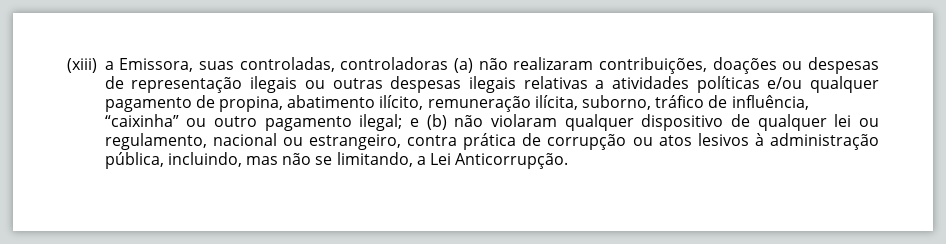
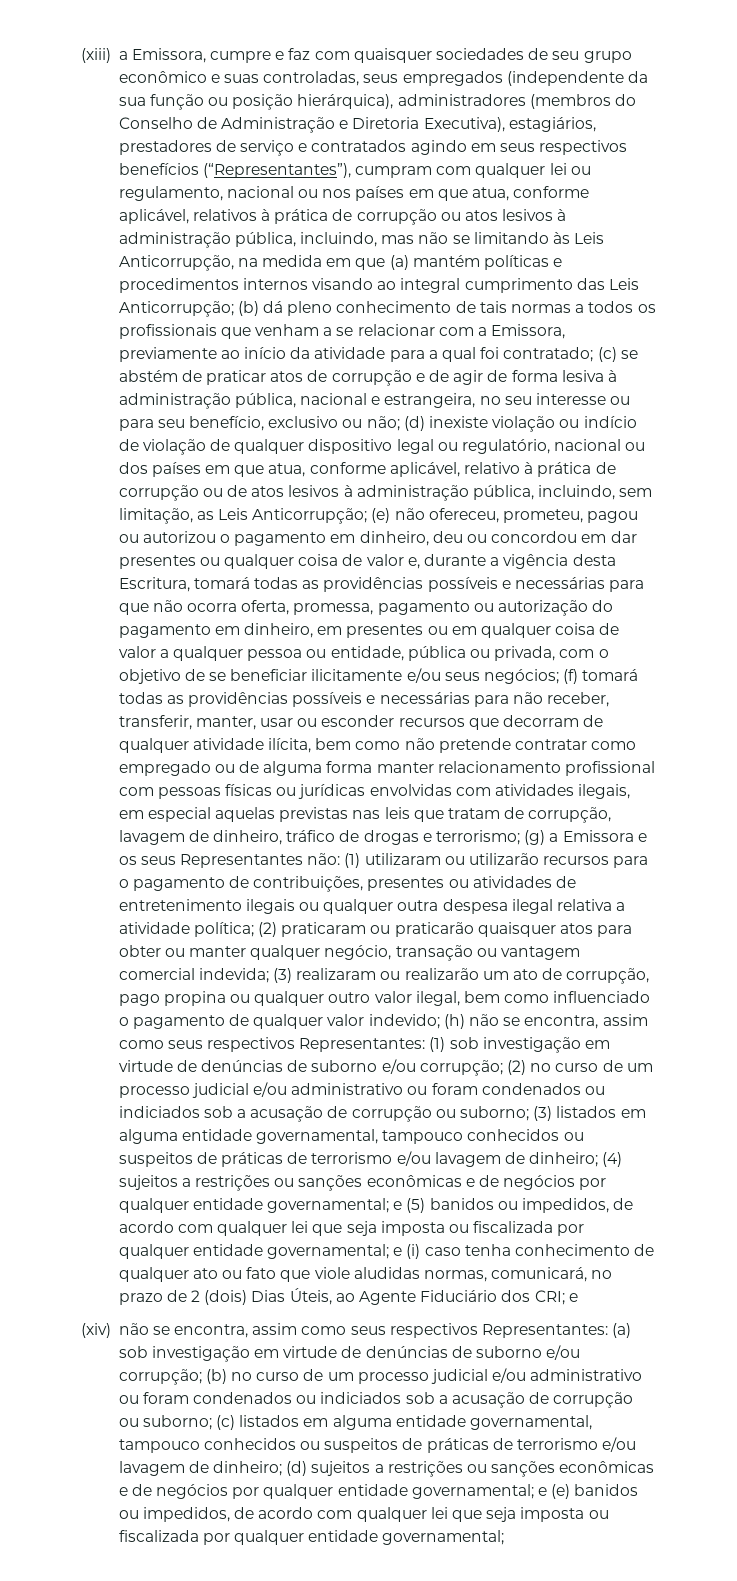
- (xiii) a Emissora, suas controladas, controladoras (a) não realizaram contribuições, doações ou despesas de representação ilegais ou outras despesas ilegais relativas a atividades políticas e/ou qualquer pagamento de propina, abatimento ilícito, remuneração ilícita, suborno, tráfico de influência, “caixinha” ou outro pagamento ilegal; e (b) não violaram qualquer dispositivo de qualquer lei ou regulamento, nacional ou estrangeiro, contra prática de corrupção ou atos lesivos à administração pública, incluindo, mas não se limitando, a Lei Anticorrupção.
+ (xiii) a Emissora, cumpre e faz com quaisquer sociedades de seu grupo econômico e suas controladas, seus empregados (independente da sua função ou posição hierárquica), administradores (membros do Conselho de Administração e Diretoria Executiva), estagiários, prestadores de serviço e contratados agindo em seus respectivos benefícios (“Representantes”), cumpram com qualquer lei ou regulamento, nacional ou nos países em que atua, conforme aplicável, relativos à prática de corrupção ou atos lesivos à administração pública, incluindo, mas não se limitando às Leis Anticorrupção, na medida em que (a) mantém políticas e procedimentos internos visando ao integral cumprimento das Leis Anticorrupção; (b) dá pleno conhecimento de tais normas a todos os profissionais que venham a se relacionar com a Emissora, previamente ao início da atividade para a qual foi contratado; (c) se abstém de praticar atos de corrupção e de agir de forma lesiva à administração pública, nacional e estrangeira, no seu interesse ou para seu benefício, exclusivo ou não; (d) inexiste violação ou indício de violação de qualquer dispositivo legal ou regulatório, nacional ou dos países em que atua, conforme aplicável, relativo à prática de corrupção ou de atos lesivos à administração pública, incluindo, sem limitação, as Leis Anticorrupção; (e) não ofereceu, prometeu, pagou ou autorizou o pagamento em dinheiro, deu ou concordou em dar presentes ou qualquer coisa de valor e, durante a vigência desta Escritura, tomará todas as providências possíveis e necessárias para que não ocorra oferta, promessa, pagamento ou autorização do pagamento em dinheiro, em presentes ou em qualquer coisa de valor a qualquer pessoa ou entidade, pública ou privada, com o objetivo de se beneficiar ilicitamente e/ou seus negócios; (f) tomará todas as providências possíveis e necessárias para não receber, transferir, manter, usar ou esconder recursos que decorram de qualquer atividade ilícita, bem como não pretende contratar como empregado ou de alguma forma manter relacionamento profissional com pessoas físicas ou jurídicas envolvidas com atividades ilegais, em especial aquelas previstas nas leis que tratam de corrupção, lavagem de dinheiro, tráfico de drogas e terrorismo; (g) a Emissora e os seus Representantes não: (1) utilizaram ou utilizarão recursos para o pagamento de contribuições, presentes ou atividades de entretenimento ilegais ou qualquer outra despesa ilegal relativa a atividade política; (2) praticaram ou praticarão quaisquer atos para obter ou manter qualquer negócio, transação ou vantagem comercial indevida; (3) realizaram ou realizarão um ato de corrupção, pago propina ou qualquer outro valor ilegal, bem como influenciado o pagamento de qualquer valor indevido; (h) não se encontra, assim como seus respectivos Representantes: (1) sob investigação em virtude de denúncias de suborno e/ou corrupção; (2) no curso de um processo judicial e/ou administrativo ou foram condenados ou indiciados sob a acusação de corrupção ou suborno; (3) listados em alguma entidade governamental, tampouco conhecidos ou suspeitos de práticas de terrorismo e/ou lavagem de dinheiro; (4) sujeitos a restrições ou sanções econômicas e de negócios por qualquer entidade governamental; e (5) banidos ou impedidos, de acordo com qualquer lei que seja imposta ou fiscalizada por qualquer entidade governamental; e (i) caso tenha conhecimento de qualquer ato ou fato que viole aludidas normas, comunicará, no prazo de 2 (dois) Dias Úteis, ao Agente Fiduciário dos CRI; e
+ (xiv) não se encontra, assim como seus respectivos Representantes: (a) sob investigação em virtude de denúncias de suborno e/ou corrupção; (b) no curso de um processo judicial e/ou administrativo ou foram condenados ou indiciados sob a acusação de corrupção ou suborno; (c) listados em alguma entidade governamental, tampouco conhecidos ou suspeitos de práticas de terrorismo e/ou lavagem de dinheiro; (d) sujeitos a restrições ou sanções econômicas e de negócios por qualquer entidade governamental; e (e) banidos ou impedidos, de acordo com qualquer lei que seja imposta ou fiscalizada por qualquer entidade governamental;

